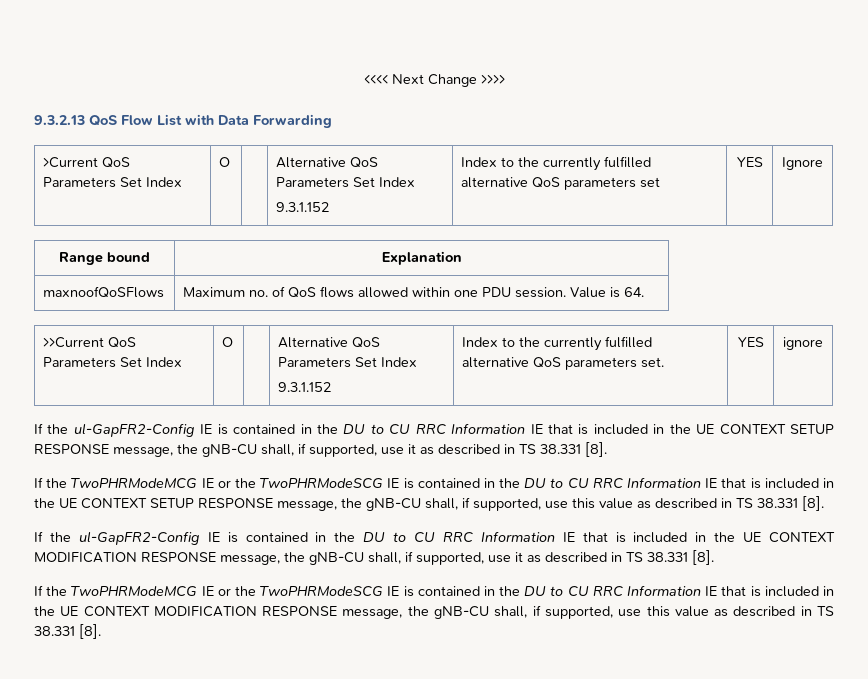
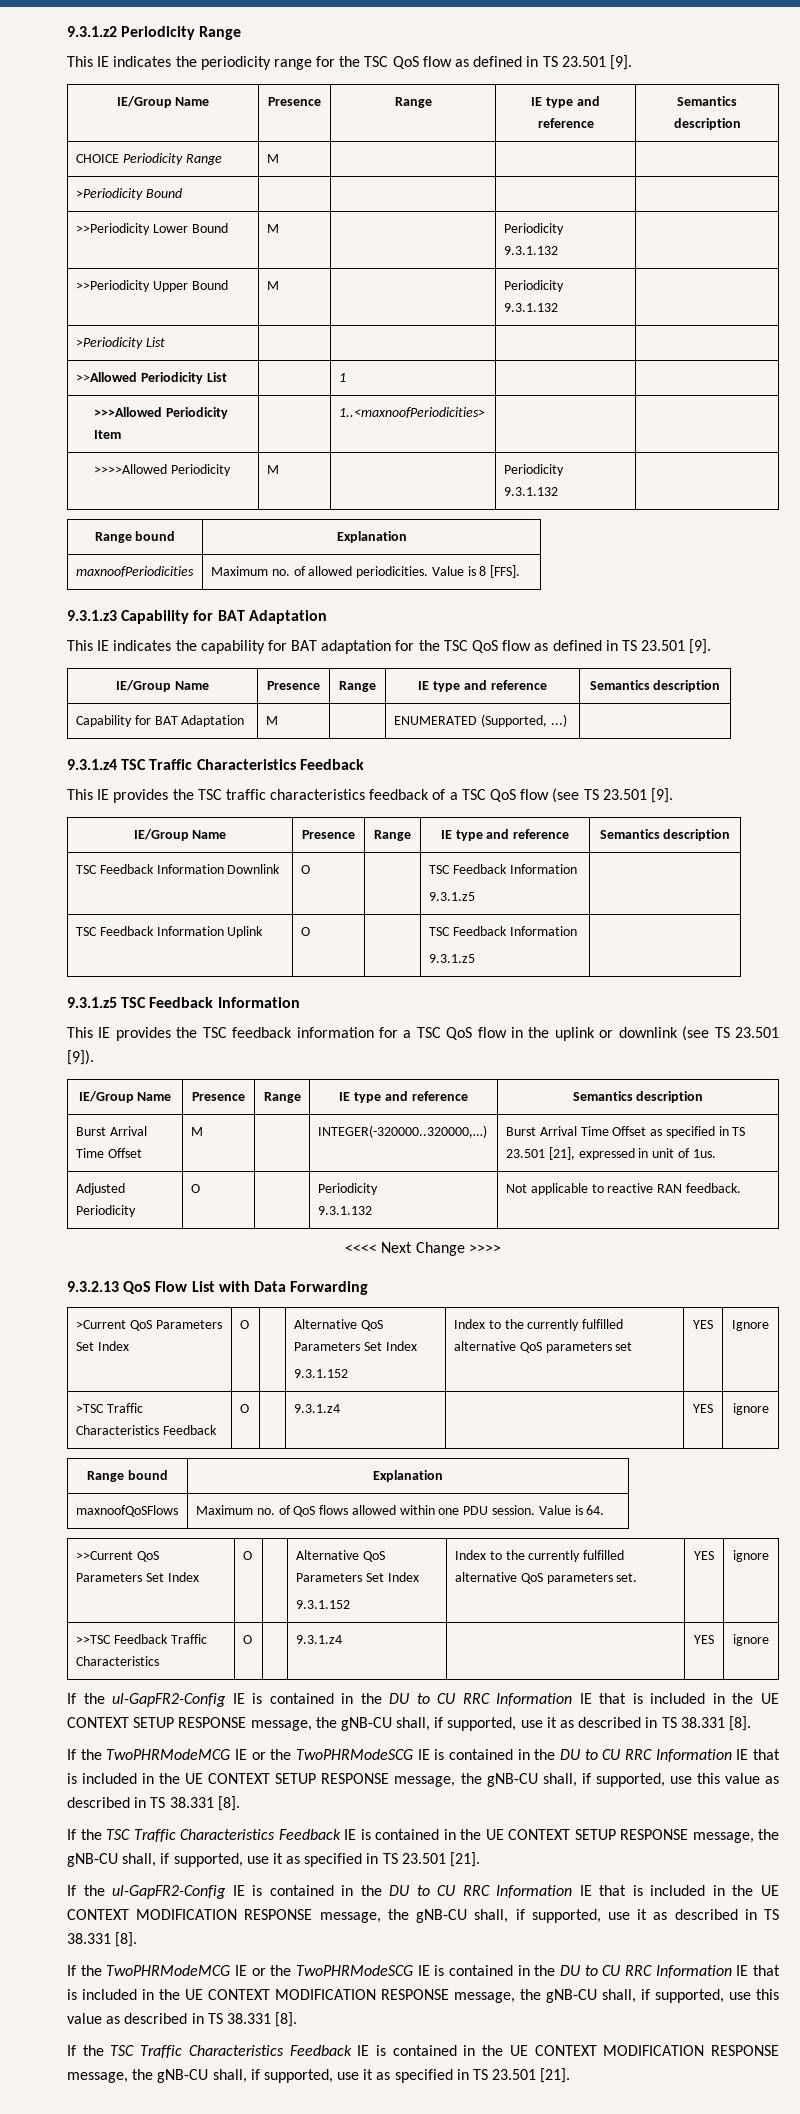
+ 9.3.1.z2 Periodicity Range
+ This IE indicates the periodicity range for the TSC QoS flow as defined in TS 23.501 [9].
+ IE/Group Name | Presence | Range | IE type and reference | Semantics description
+ CHOICE Periodicity Range | M | | |
+ >Periodicity Bound | | | |
+ >>Periodicity Lower Bound | M | | Periodicity
+ 9.3.1.132 |
+ >>Periodicity Upper Bound | M | | Periodicity
+ 9.3.1.132 |
+ >Periodicity List | | | |
+ >>Allowed Periodicity List | | 1 | |
+ >>>Allowed Periodicity Item | | 1..<maxnoofPeriodicities> | |
+ >>>>Allowed Periodicity | M | | Periodicity
+ 9.3.1.132 |
+ Range bound | Explanation
+ maxnoofPeriodicities | Maximum no. of allowed periodicities. Value is 8 [FFS].
+ 9.3.1.z3 Capability for BAT Adaptation
+ This IE indicates the capability for BAT adaptation for the TSC QoS flow as defined in TS 23.501 [9].
+ IE/Group Name | Presence | Range | IE type and reference | Semantics description
+ Capability for BAT Adaptation | M | | ENUMERATED (Supported, ...) |
+ 9.3.1.z4 TSC Traffic Characteristics Feedback
+ This IE provides the TSC traffic characteristics feedback of a TSC QoS flow (see TS 23.501 [9].
+ IE/Group Name | Presence | Range | IE type and reference | Semantics description
+ TSC Feedback Information Downlink | O | | TSC Feedback Information
+ 9.3.1.z5 |
+ TSC Feedback Information Uplink | O | | TSC Feedback Information
+ 9.3.1.z5 |
+ 9.3.1.z5 TSC Feedback Information
+ This IE provides the TSC feedback information for a TSC QoS flow in the uplink or downlink (see TS 23.501 [9]).
+ IE/Group Name | Presence | Range | IE type and reference | Semantics description
+ Burst Arrival Time Offset | M | | INTEGER(-320000..320000,…) | Burst Arrival Time Offset as specified in TS 23.501 [21], expressed in unit of 1us.
+ Adjusted Periodicity | O | | Periodicity
+ 9.3.1.132 | Not applicable to reactive RAN feedback.
+ >TSC Traffic Characteristics Feedback | O | | 9.3.1.z4 | | YES | ignore
+ >>TSC Feedback Traffic Characteristics | O | | 9.3.1.z4 | | YES | ignore
+ If the TSC Traffic Characteristics Feedback IE is contained in the UE CONTEXT SETUP RESPONSE message, the gNB-CU shall, if supported, use it as specified in TS 23.501 [21].
+ If the TSC Traffic Characteristics Feedback IE is contained in the UE CONTEXT MODIFICATION RESPONSE message, the gNB-CU shall, if supported, use it as specified in TS 23.501 [21].

